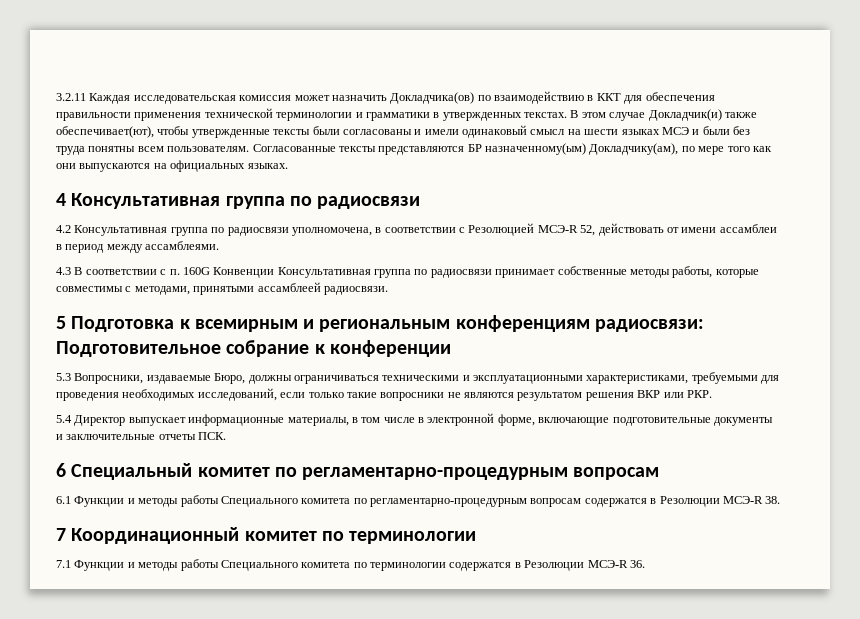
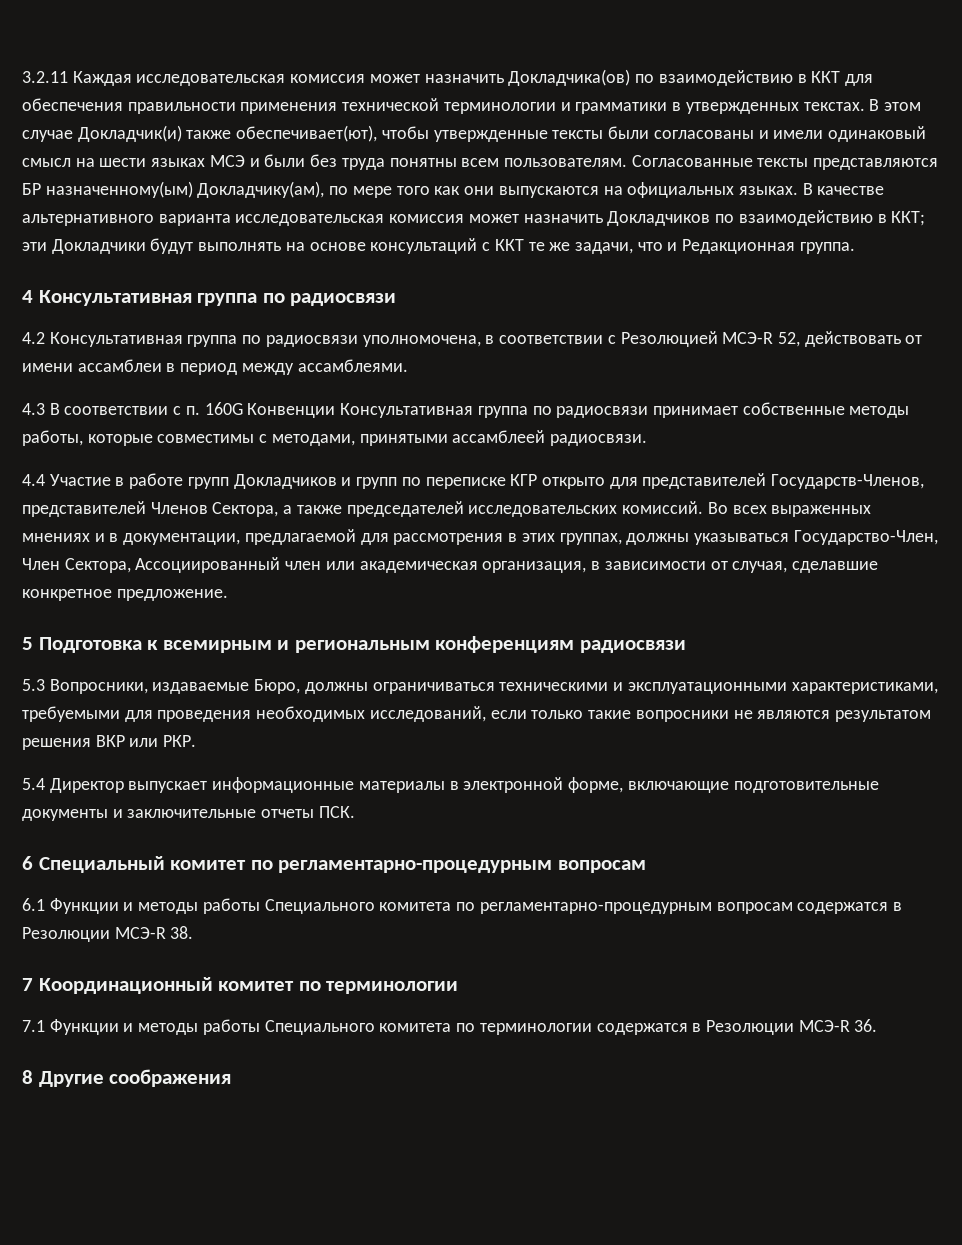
+ В качестве альтернативного варианта исследовательская комиссия может назначить Докладчиков по взаимодействию в ККТ; эти Докладчики будут выполнять на основе консультаций с ККТ те же задачи, что и Редакционная группа.
+ 4.4 Участие в работе групп Докладчиков и групп по переписке КГР открыто для представителей Государств-Членов, представителей Членов Сектора, а также председателей исследовательских комиссий. Во всех выраженных мнениях и в документации, предлагаемой для рассмотрения в этих группах, должны указываться Государство-Член, Член Сектора, Ассоциированный член или академическая организация, в зависимости от случая, сделавшие конкретное предложение.
- 5 Подготовка к всемирным и региональным конференциям радиосвязи: Подготовительное собрание к конференции
+ 5 Подготовка к всемирным и региональным конференциям радиосвязи
- 5.4 Директор выпускает информационные материалы, в том числе в электронной форме, включающие подготовительные документы и заключительные отчеты ПСК.
+ 5.4 Директор выпускает информационные материалы в электронной форме, включающие подготовительные документы и заключительные отчеты ПСК.
+ 8 Другие соображения

